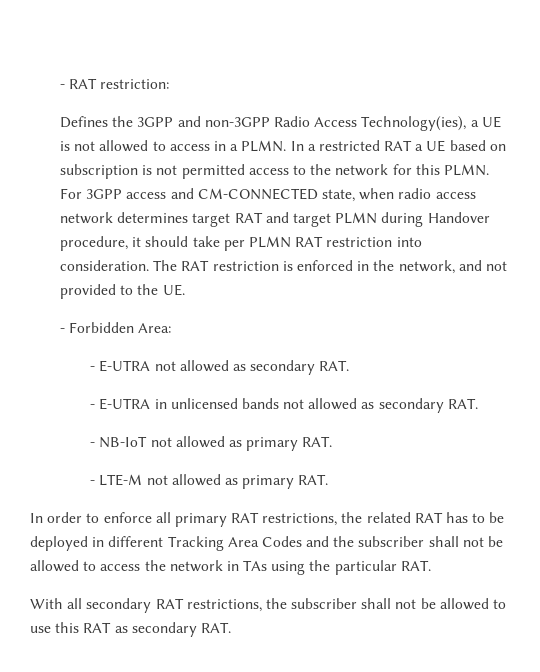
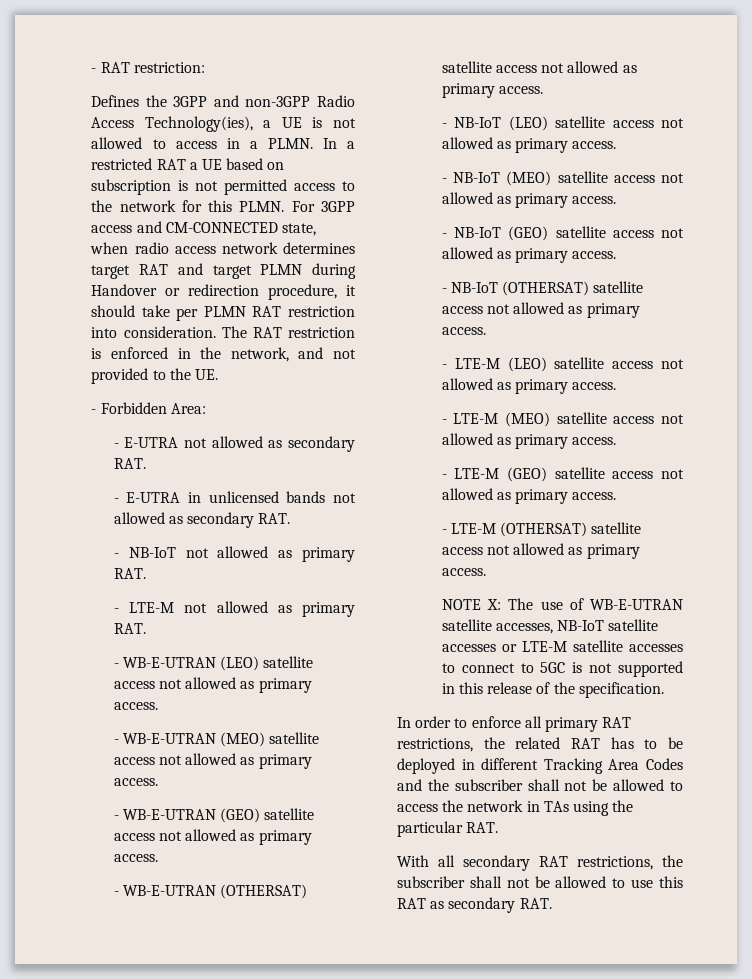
- For 3GPP access and CM-CONNECTED state, when radio access network determines target RAT and target PLMN during Handover procedure, it should take per PLMN RAT restriction into consideration.
+ For 3GPP access and CM-CONNECTED state, when radio access network determines target RAT and target PLMN during Handover or redirection procedure, it should take per PLMN RAT restriction into consideration.
+ - WB-E-UTRAN (LEO) satellite access not allowed as primary access.
+ - WB-E-UTRAN (MEO) satellite access not allowed as primary access.
+ - WB-E-UTRAN (GEO) satellite access not allowed as primary access.
+ - WB-E-UTRAN (OTHERSAT) satellite access not allowed as primary access.
+ - NB-IoT (LEO) satellite access not allowed as primary access.
+ - NB-IoT (MEO) satellite access not allowed as primary access.
+ - NB-IoT (GEO) satellite access not allowed as primary access.
+ - NB-IoT (OTHERSAT) satellite access not allowed as primary access.
+ - LTE-M (LEO) satellite access not allowed as primary access.
+ - LTE-M (MEO) satellite access not allowed as primary access.
+ - LTE-M (GEO) satellite access not allowed as primary access.
+ - LTE-M (OTHERSAT) satellite access not allowed as primary access.
+ NOTE X: The use of WB-E-UTRAN satellite accesses, NB-IoT satellite accesses or LTE-M satellite accesses to connect to 5GC is not supported in this release of the specification.

